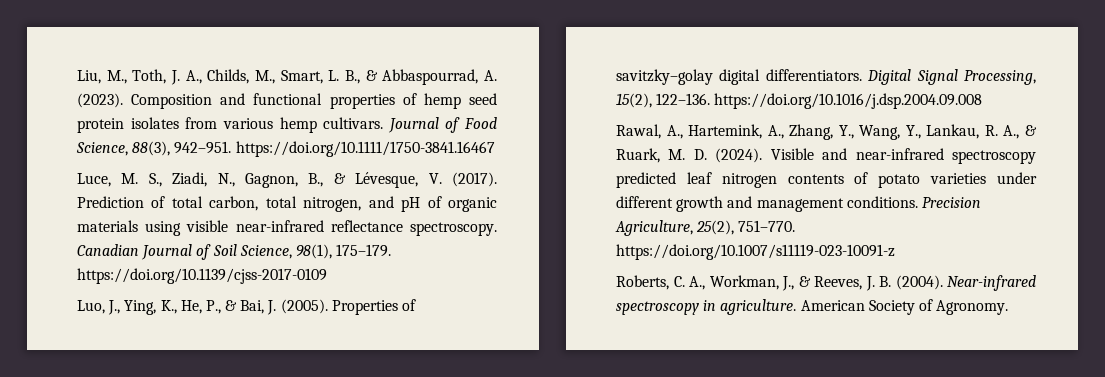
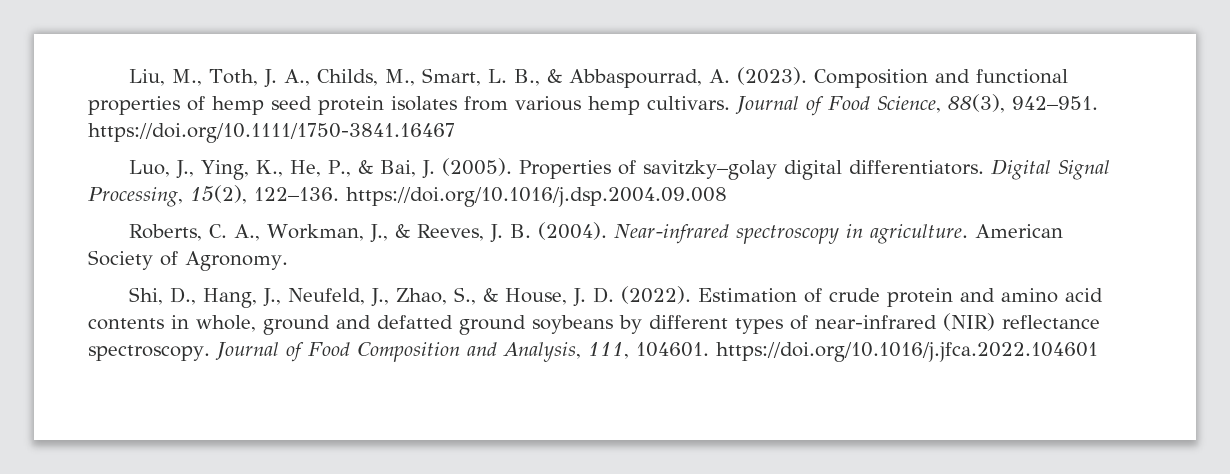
- Luce, M. S., Ziadi, N., Gagnon, B., & Lévesque, V. (2017). Prediction of total carbon, total nitrogen, and pH of organic materials using visible near-infrared reflectance spectroscopy. Canadian Journal of Soil Science, 98(1), 175–179. https://doi.org/10.1139/cjss-2017-0109
- Rawal, A., Hartemink, A., Zhang, Y., Wang, Y., Lankau, R. A., & Ruark, M. D. (2024). Visible and near-infrared spectroscopy predicted leaf nitrogen contents of potato varieties under different growth and management conditions. Precision Agriculture, 25(2), 751–770. https://doi.org/10.1007/s11119-023-10091-z
+ Shi, D., Hang, J., Neufeld, J., Zhao, S., & House, J. D. (2022). Estimation of crude protein and amino acid contents in whole, ground and defatted ground soybeans by different types of near-infrared (NIR) reflectance spectroscopy. Journal of Food Composition and Analysis, 111, 104601. https://doi.org/10.1016/j.jfca.2022.104601

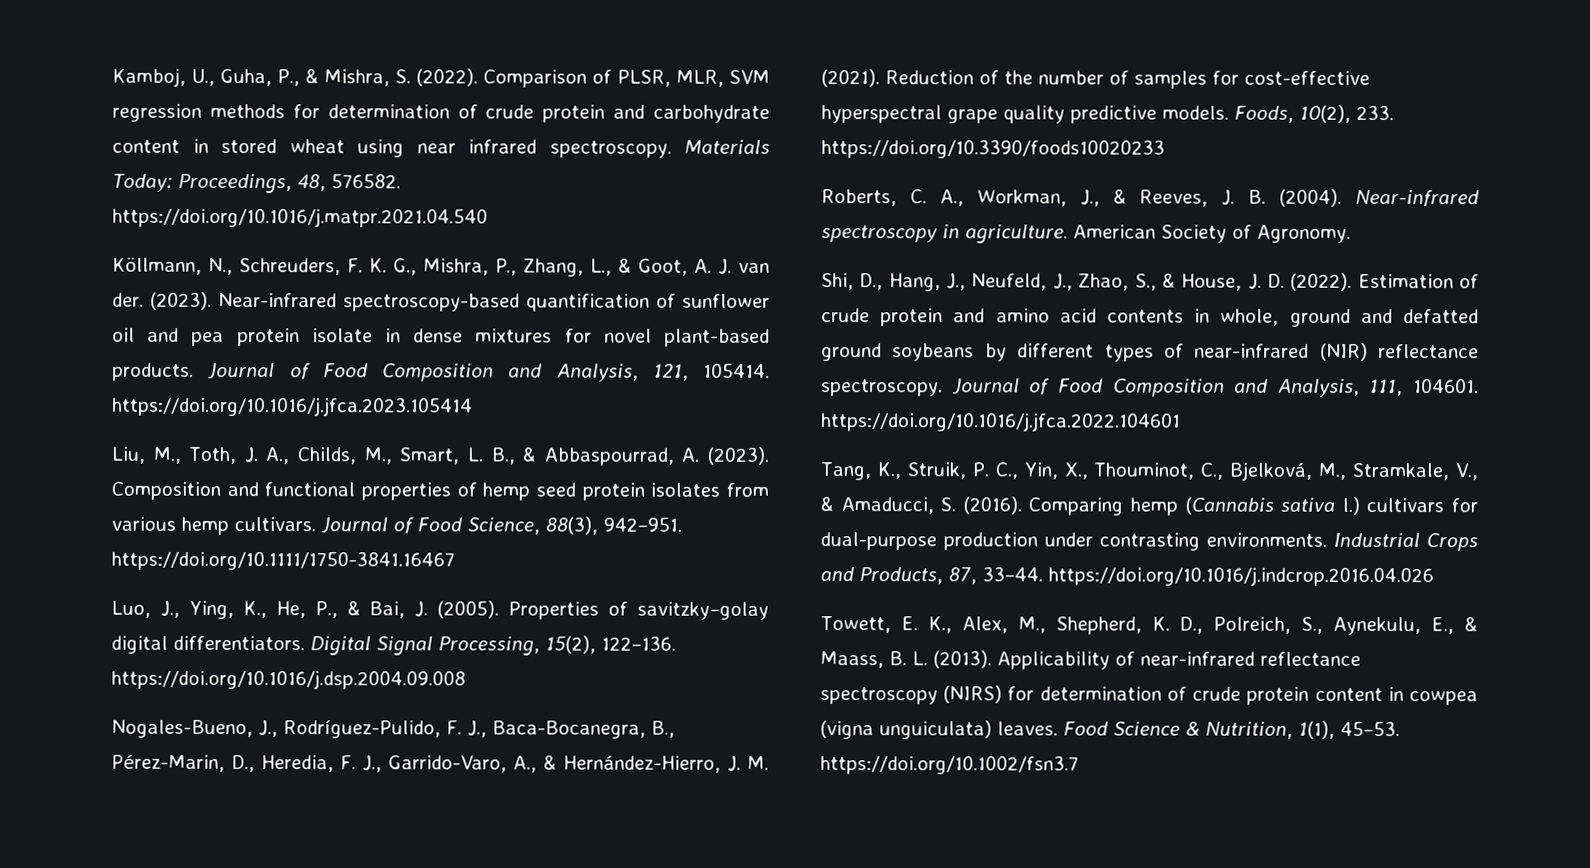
+ Kamboj, U., Guha, P., & Mishra, S. (2022). Comparison of PLSR, MLR, SVM regression methods for determination of crude protein and carbohydrate content in stored wheat using near infrared spectroscopy. Materials Today: Proceedings, 48, 576582. https://doi.org/10.1016/j.matpr.2021.04.540
+ Köllmann, N., Schreuders, F. K. G., Mishra, P., Zhang, L., & Goot, A. J. van der. (2023). Near-infrared spectroscopy-based quantification of sunflower oil and pea protein isolate in dense mixtures for novel plant-based products. Journal of Food Composition and Analysis, 121, 105414. https://doi.org/10.1016/j.jfca.2023.105414
+ Nogales-Bueno, J., Rodríguez-Pulido, F. J., Baca-Bocanegra, B., Pérez-Marin, D., Heredia, F. J., Garrido-Varo, A., & Hernández-Hierro, J. M. (2021). Reduction of the number of samples for cost-effective hyperspectral grape quality predictive models. Foods, 10(2), 233. https://doi.org/10.3390/foods10020233
+ Tang, K., Struik, P. C., Yin, X., Thouminot, C., Bjelková, M., Stramkale, V., & Amaducci, S. (2016). Comparing hemp (Cannabis sativa l.) cultivars for dual-purpose production under contrasting environments. Industrial Crops and Products, 87, 33–44. https://doi.org/10.1016/j.indcrop.2016.04.026
+ Towett, E. K., Alex, M., Shepherd, K. D., Polreich, S., Aynekulu, E., & Maass, B. L. (2013). Applicability of near-infrared reflectance spectroscopy (NIRS) for determination of crude protein content in cowpea (vigna unguiculata) leaves. Food Science & Nutrition, 1(1), 45–53. https://doi.org/10.1002/fsn3.7

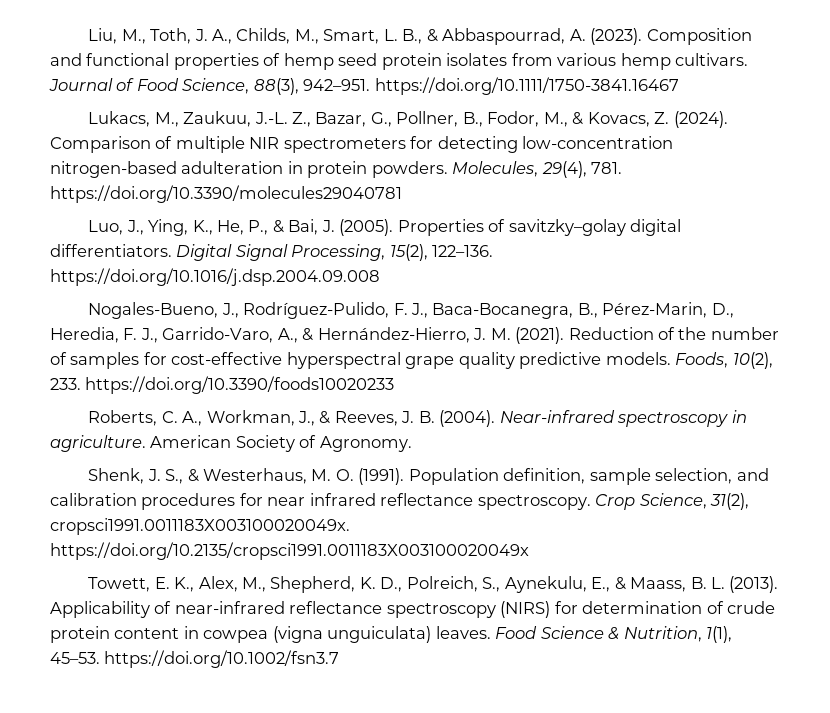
- Kamboj, U., Guha, P., & Mishra, S. (2022). Comparison of PLSR, MLR, SVM regression methods for determination of crude protein and carbohydrate content in stored wheat using near infrared spectroscopy. Materials Today: Proceedings, 48, 576582. https://doi.org/10.1016/j.matpr.2021.04.540
- Köllmann, N., Schreuders, F. K. G., Mishra, P., Zhang, L., & Goot, A. J. van der. (2023). Near-infrared spectroscopy-based quantification of sunflower oil and pea protein isolate in dense mixtures for novel plant-based products. Journal of Food Composition and Analysis, 121, 105414. https://doi.org/10.1016/j.jfca.2023.105414
+ Lukacs, M., Zaukuu, J.-L. Z., Bazar, G., Pollner, B., Fodor, M., & Kovacs, Z. (2024). Comparison of multiple NIR spectrometers for detecting low-concentration nitrogen-based adulteration in protein powders. Molecules, 29(4), 781. https://doi.org/10.3390/molecules29040781
- Shi, D., Hang, J., Neufeld, J., Zhao, S., & House, J. D. (2022). Estimation of crude protein and amino acid contents in whole, ground and defatted ground soybeans by different types of near-infrared (NIR) reflectance spectroscopy. Journal of Food Composition and Analysis, 111, 104601. https://doi.org/10.1016/j.jfca.2022.104601
- Tang, K., Struik, P. C., Yin, X., Thouminot, C., Bjelková, M., Stramkale, V., & Amaducci, S. (2016). Comparing hemp (Cannabis sativa l.) cultivars for dual-purpose production under contrasting environments. Industrial Crops and Products, 87, 33–44. https://doi.org/10.1016/j.indcrop.2016.04.026
+ Shenk, J. S., & Westerhaus, M. O. (1991). Population definition, sample selection, and calibration procedures for near infrared reflectance spectroscopy. Crop Science, 31(2), cropsci1991.0011183X003100020049x. https://doi.org/10.2135/cropsci1991.0011183X003100020049x

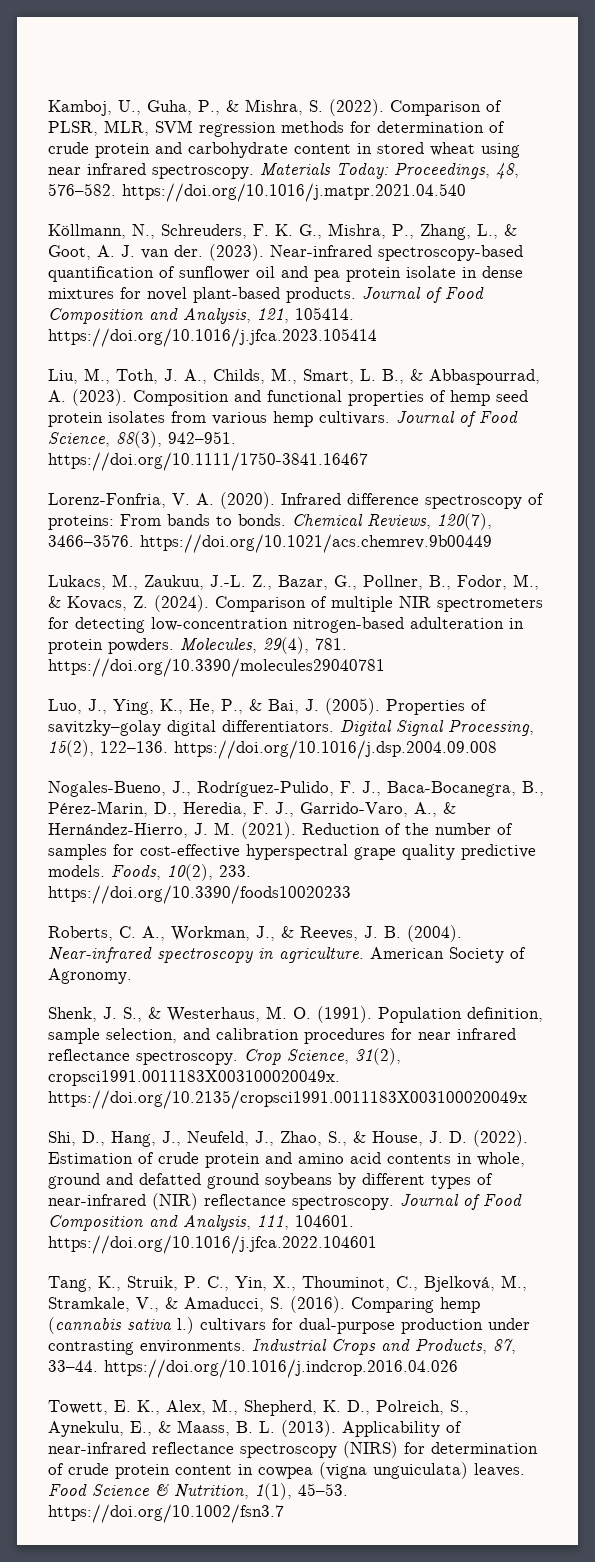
+ Kamboj, U., Guha, P., & Mishra, S. (2022). Comparison of PLSR, MLR, SVM regression methods for determination of crude protein and carbohydrate content in stored wheat using near infrared spectroscopy. Materials Today: Proceedings, 48, 576–582. https://doi.org/10.1016/j.matpr.2021.04.540
+ Köllmann, N., Schreuders, F. K. G., Mishra, P., Zhang, L., & Goot, A. J. van der. (2023). Near-infrared spectroscopy-based quantification of sunflower oil and pea protein isolate in dense mixtures for novel plant-based products. Journal of Food Composition and Analysis, 121, 105414. https://doi.org/10.1016/j.jfca.2023.105414
+ Lorenz-Fonfria, V. A. (2020). Infrared difference spectroscopy of proteins: From bands to bonds. Chemical Reviews, 120(7), 3466–3576. https://doi.org/10.1021/acs.chemrev.9b00449
+ Shi, D., Hang, J., Neufeld, J., Zhao, S., & House, J. D. (2022). Estimation of crude protein and amino acid contents in whole, ground and defatted ground soybeans by different types of near-infrared (NIR) reflectance spectroscopy. Journal of Food Composition and Analysis, 111, 104601. https://doi.org/10.1016/j.jfca.2022.104601
+ Tang, K., Struik, P. C., Yin, X., Thouminot, C., Bjelková, M., Stramkale, V., & Amaducci, S. (2016). Comparing hemp (cannabis sativa l.) cultivars for dual-purpose production under contrasting environments. Industrial Crops and Products, 87, 33–44. https://doi.org/10.1016/j.indcrop.2016.04.026

